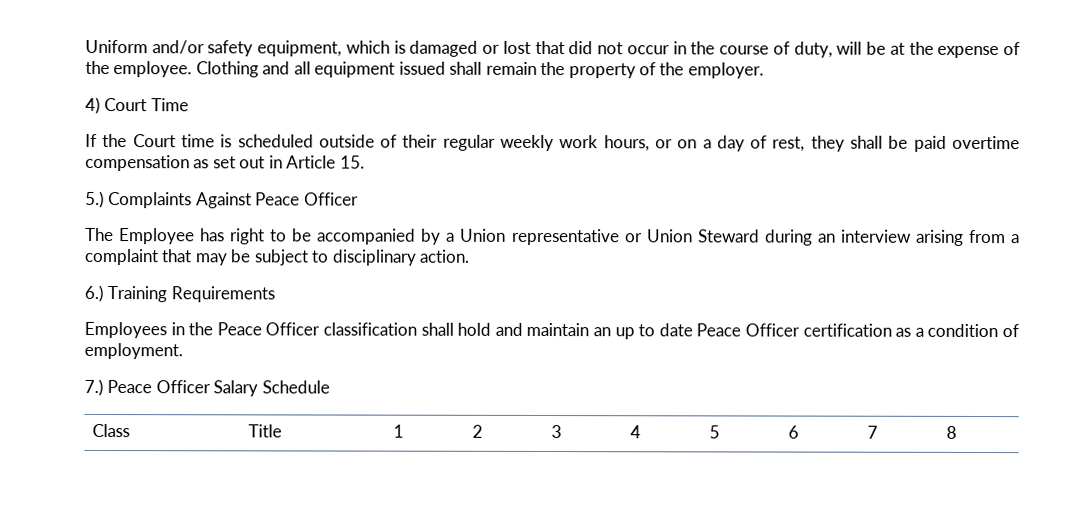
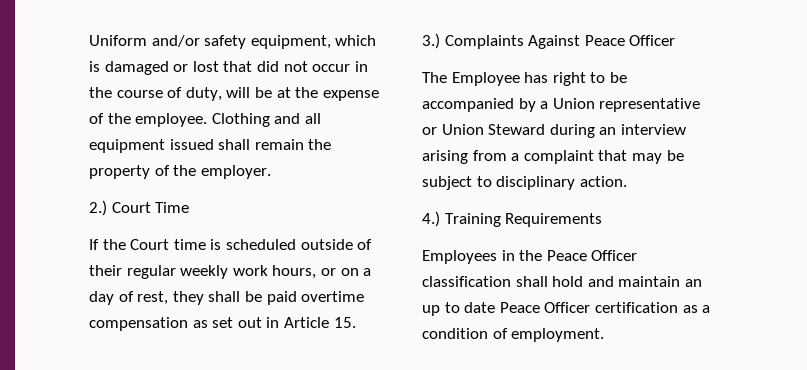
- 4) Court Time
+ 2.) Court Time
- 5.) Complaints Against Peace Officer
+ 3.) Complaints Against Peace Officer
- 6.) Training Requirements
+ 4.) Training Requirements
- 7.) Peace Officer Salary Schedule
- Class | Title | 1 | 2 | 3 | 4 | 5 | 6 | 7 | 8

